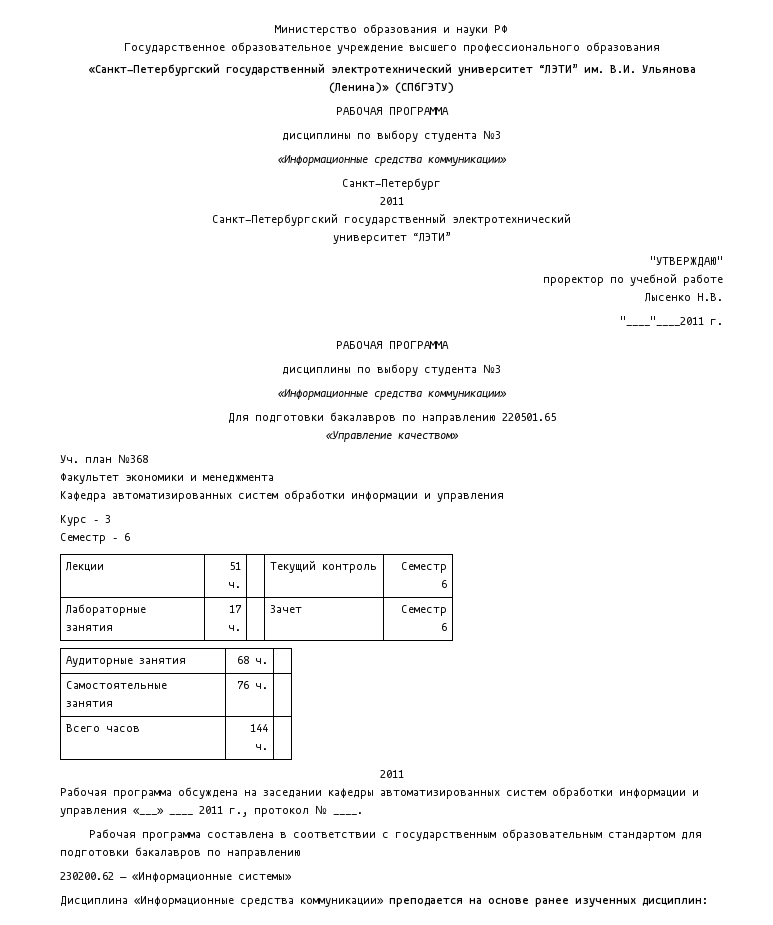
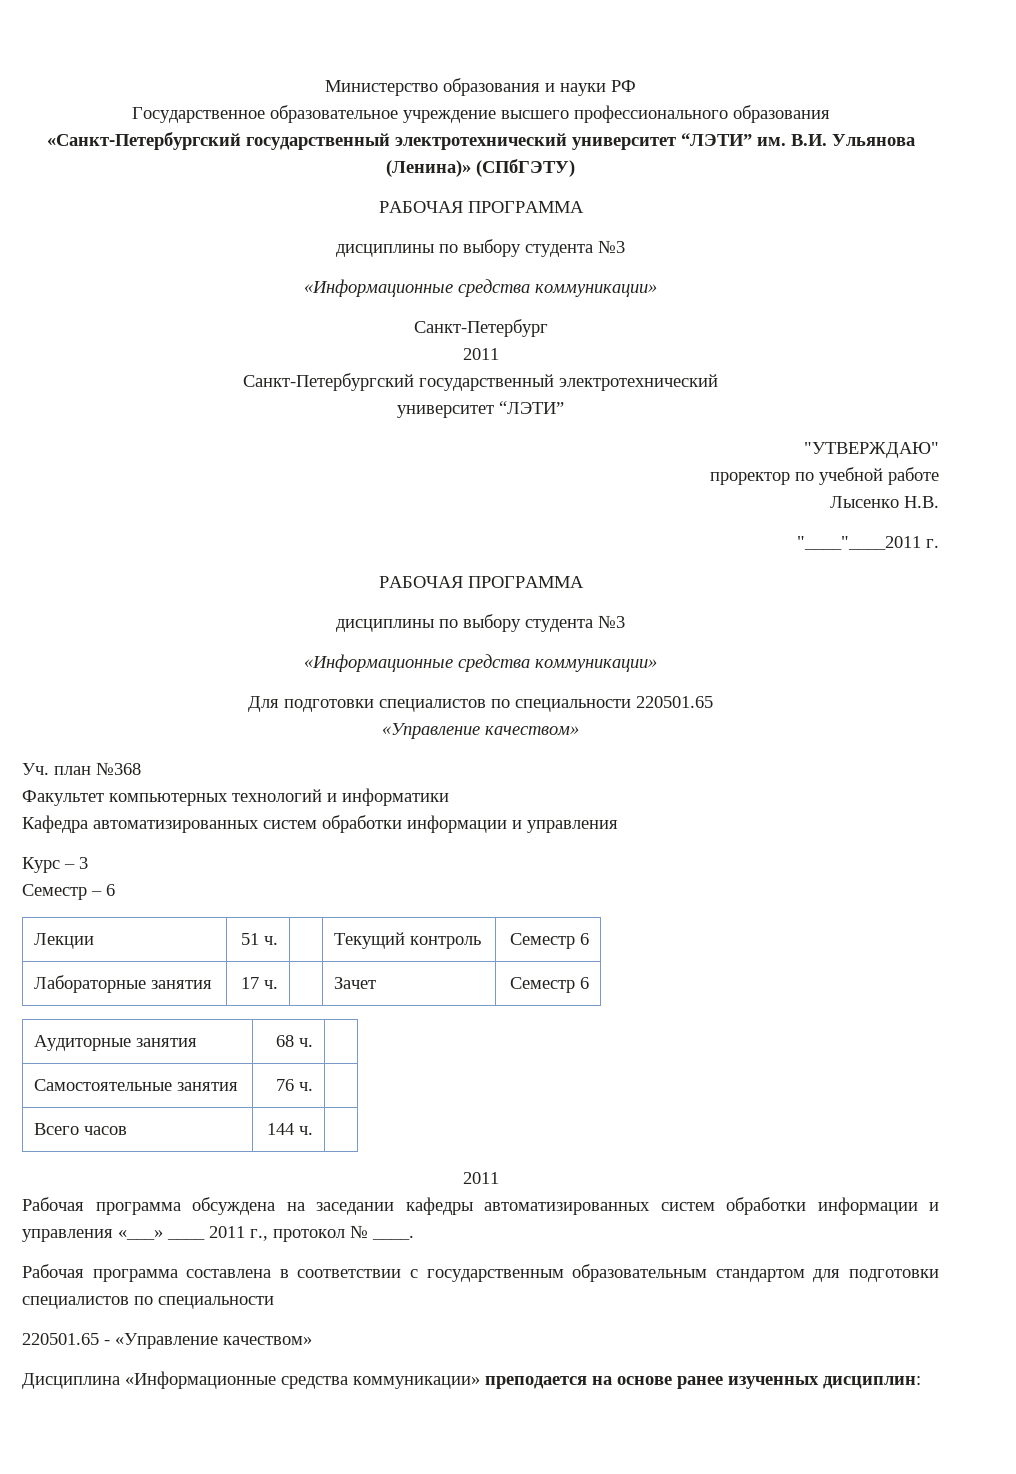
- Для подготовки бакалавров по направлению 220501.65
+ Для подготовки специалистов по специальности 220501.65
- Факультет экономики и менеджмента
+ Факультет компьютерных технологий и информатики
- Рабочая программа составлена в соответствии с государственным образовательным стандартом для подготовки бакалавров по направлению
- 230200.62 — «Информационные системы»
+ Рабочая программа составлена в соответствии с государственным образовательным стандартом для подготовки специалистов по специальности
+ 220501.65 - «Управление качеством»

